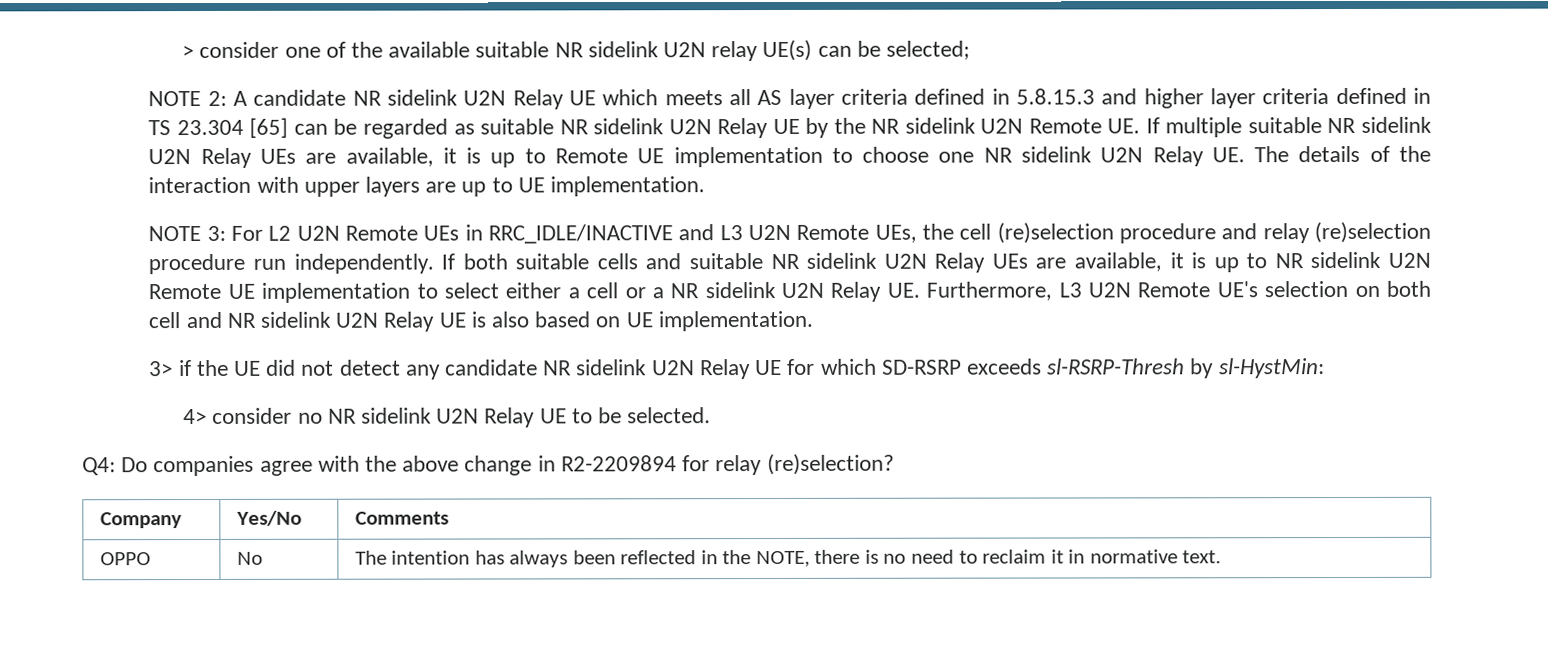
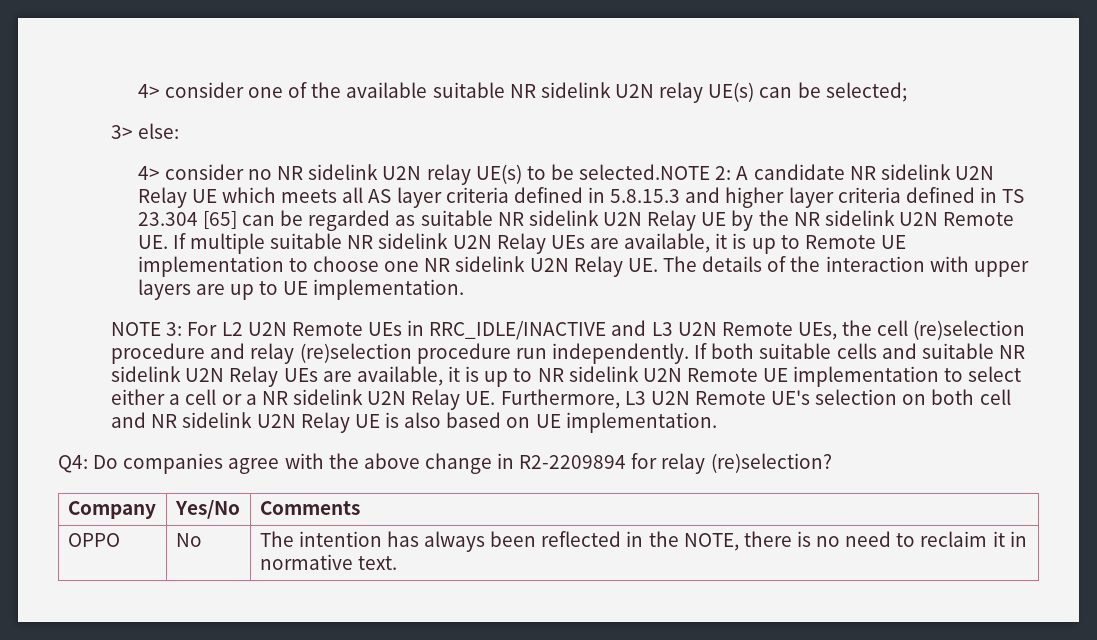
- > consider one of the available suitable NR sidelink U2N relay UE(s) can be selected;
+ 4> consider one of the available suitable NR sidelink U2N relay UE(s) can be selected;
- NOTE 2:
+ 3> else:
+ 4> consider no NR sidelink U2N relay UE(s) to be selected.NOTE 2:
- 3> if the UE did not detect any candidate NR sidelink U2N Relay UE for which SD-RSRP exceeds sl-RSRP-Thresh by sl-HystMin:
- 4> consider no NR sidelink U2N Relay UE to be selected.

